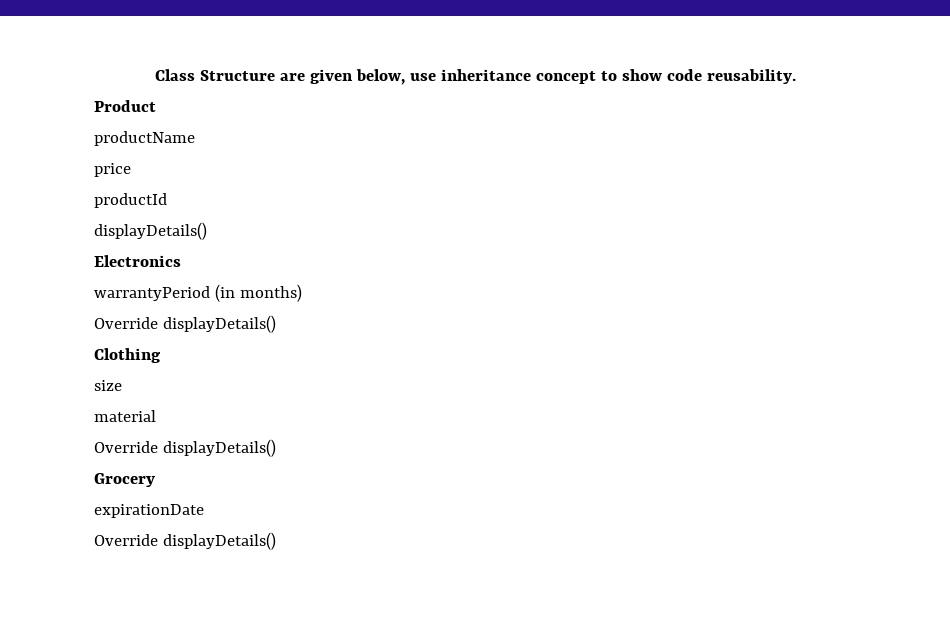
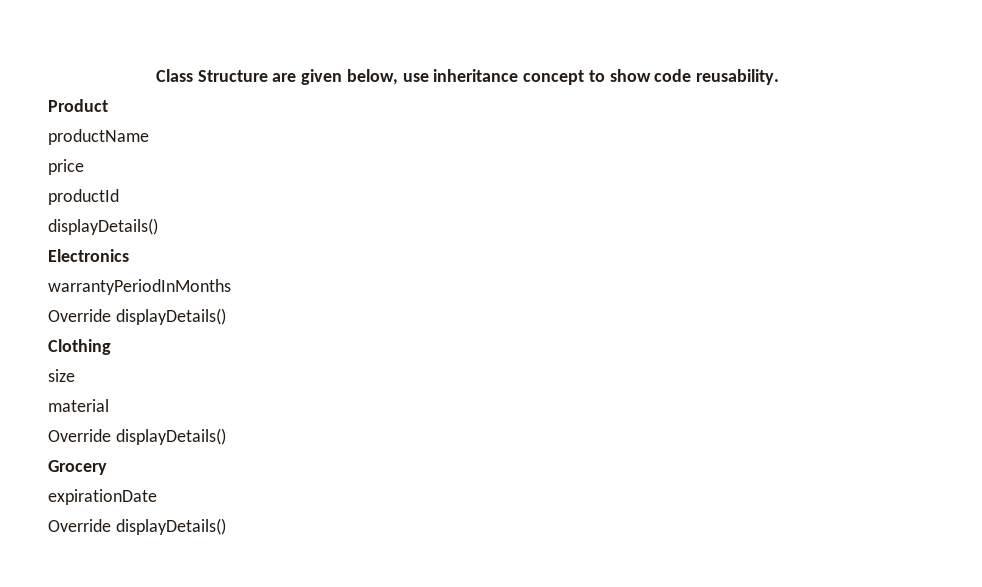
- warrantyPeriod (in months)
+ warrantyPeriodInMonths

